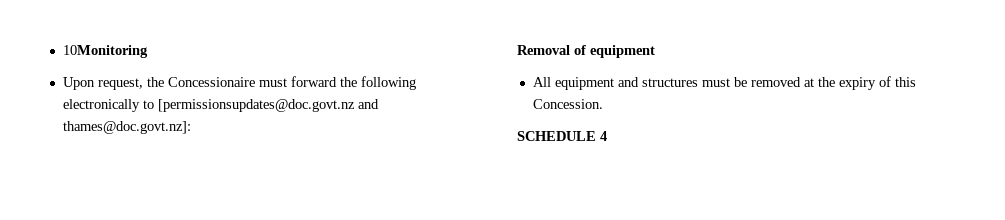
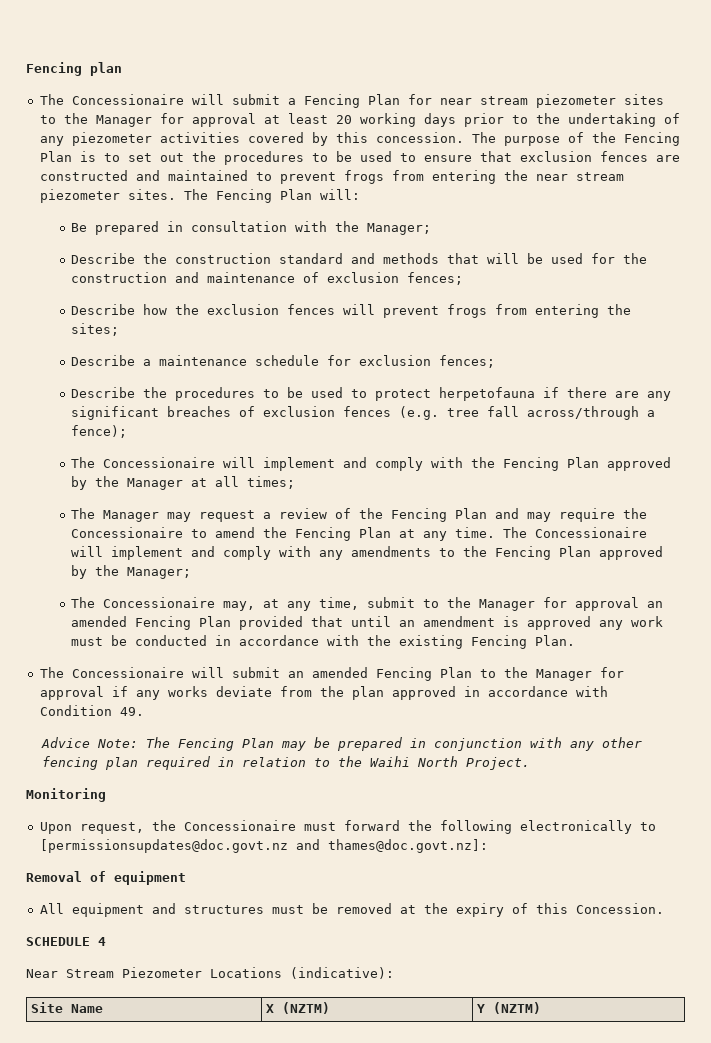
- 10Monitoring
+ Fencing plan
+ The Concessionaire will submit a Fencing Plan for near stream piezometer sites to the Manager for approval at least 20 working days prior to the undertaking of any piezometer activities covered by this concession. The purpose of the Fencing Plan is to set out the procedures to be used to ensure that exclusion fences are constructed and maintained to prevent frogs from entering the near stream piezometer sites. The Fencing Plan will:
+ Be prepared in consultation with the Manager;
+ Describe the construction standard and methods that will be used for the construction and maintenance of exclusion fences;
+ Describe how the exclusion fences will prevent frogs from entering the sites;
+ Describe a maintenance schedule for exclusion fences;
+ Describe the procedures to be used to protect herpetofauna if there are any significant breaches of exclusion fences (e.g. tree fall across/through a fence);
+ The Concessionaire will implement and comply with the Fencing Plan approved by the Manager at all times;
+ The Manager may request a review of the Fencing Plan and may require the Concessionaire to amend the Fencing Plan at any time. The Concessionaire will implement and comply with any amendments to the Fencing Plan approved by the Manager;
+ The Concessionaire may, at any time, submit to the Manager for approval an amended Fencing Plan provided that until an amendment is approved any work must be conducted in accordance with the existing Fencing Plan.
+ The Concessionaire will submit an amended Fencing Plan to the Manager for approval if any works deviate from the plan approved in accordance with Condition 49.
+ Advice Note: The Fencing Plan may be prepared in conjunction with any other fencing plan required in relation to the Waihi North Project.
+ Monitoring
+ Near Stream Piezometer Locations (indicative):
+ Site Name | X (NZTM) | Y (NZTM)

